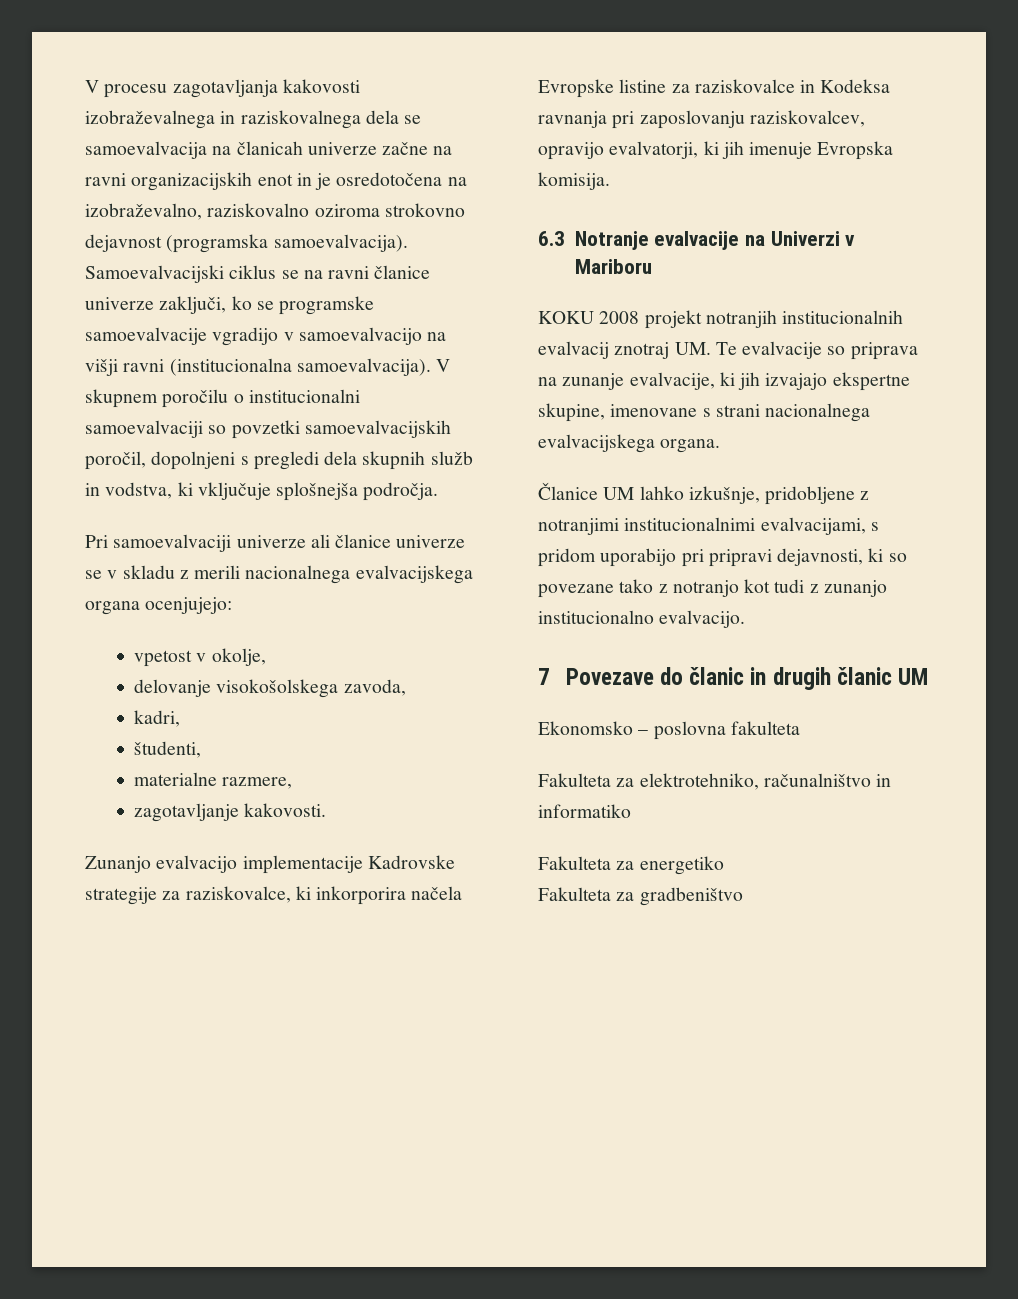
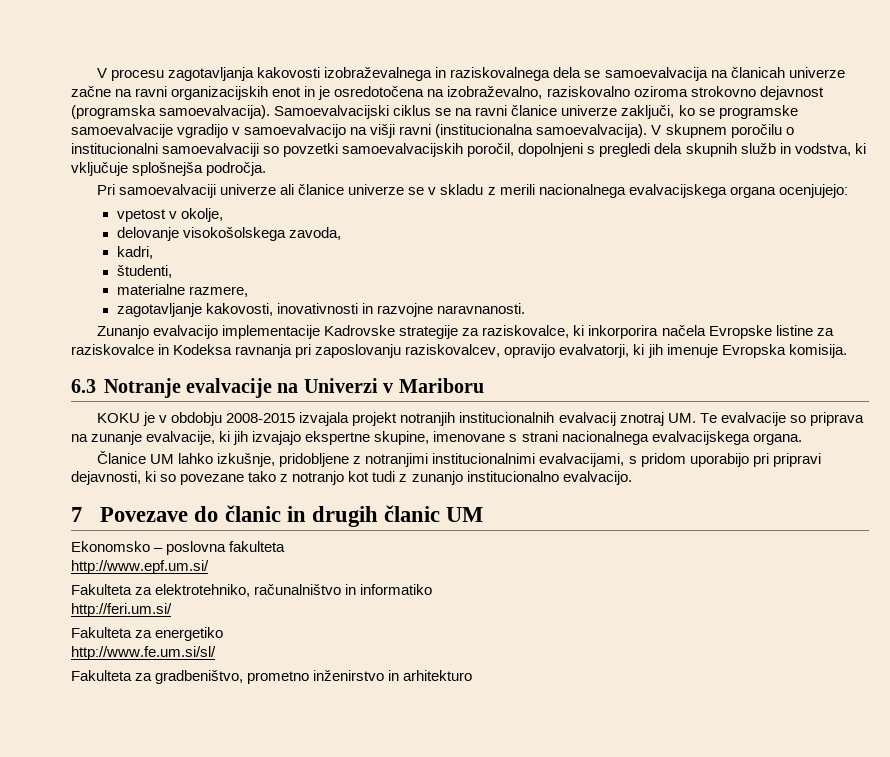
- zagotavljanje kakovosti.
+ zagotavljanje kakovosti, inovativnosti in razvojne naravnanosti.
- KOKU 2008 projekt notranjih institucionalnih evalvacij znotraj UM. Te evalvacije so priprava na zunanje evalvacije, ki jih izvajajo ekspertne skupine, imenovane s strani nacionalnega evalvacijskega organa.
+ KOKU je v obdobju 2008-2015 izvajala projekt notranjih institucionalnih evalvacij znotraj UM. Te evalvacije so priprava na zunanje evalvacije, ki jih izvajajo ekspertne skupine, imenovane s strani nacionalnega evalvacijskega organa.
+ http://www.epf.um.si/
+ http://feri.um.si/
- Fakulteta za gradbeništvo
+ http://www.fe.um.si/sl/
+ Fakulteta za gradbeništvo, prometno inženirstvo in arhitekturo

